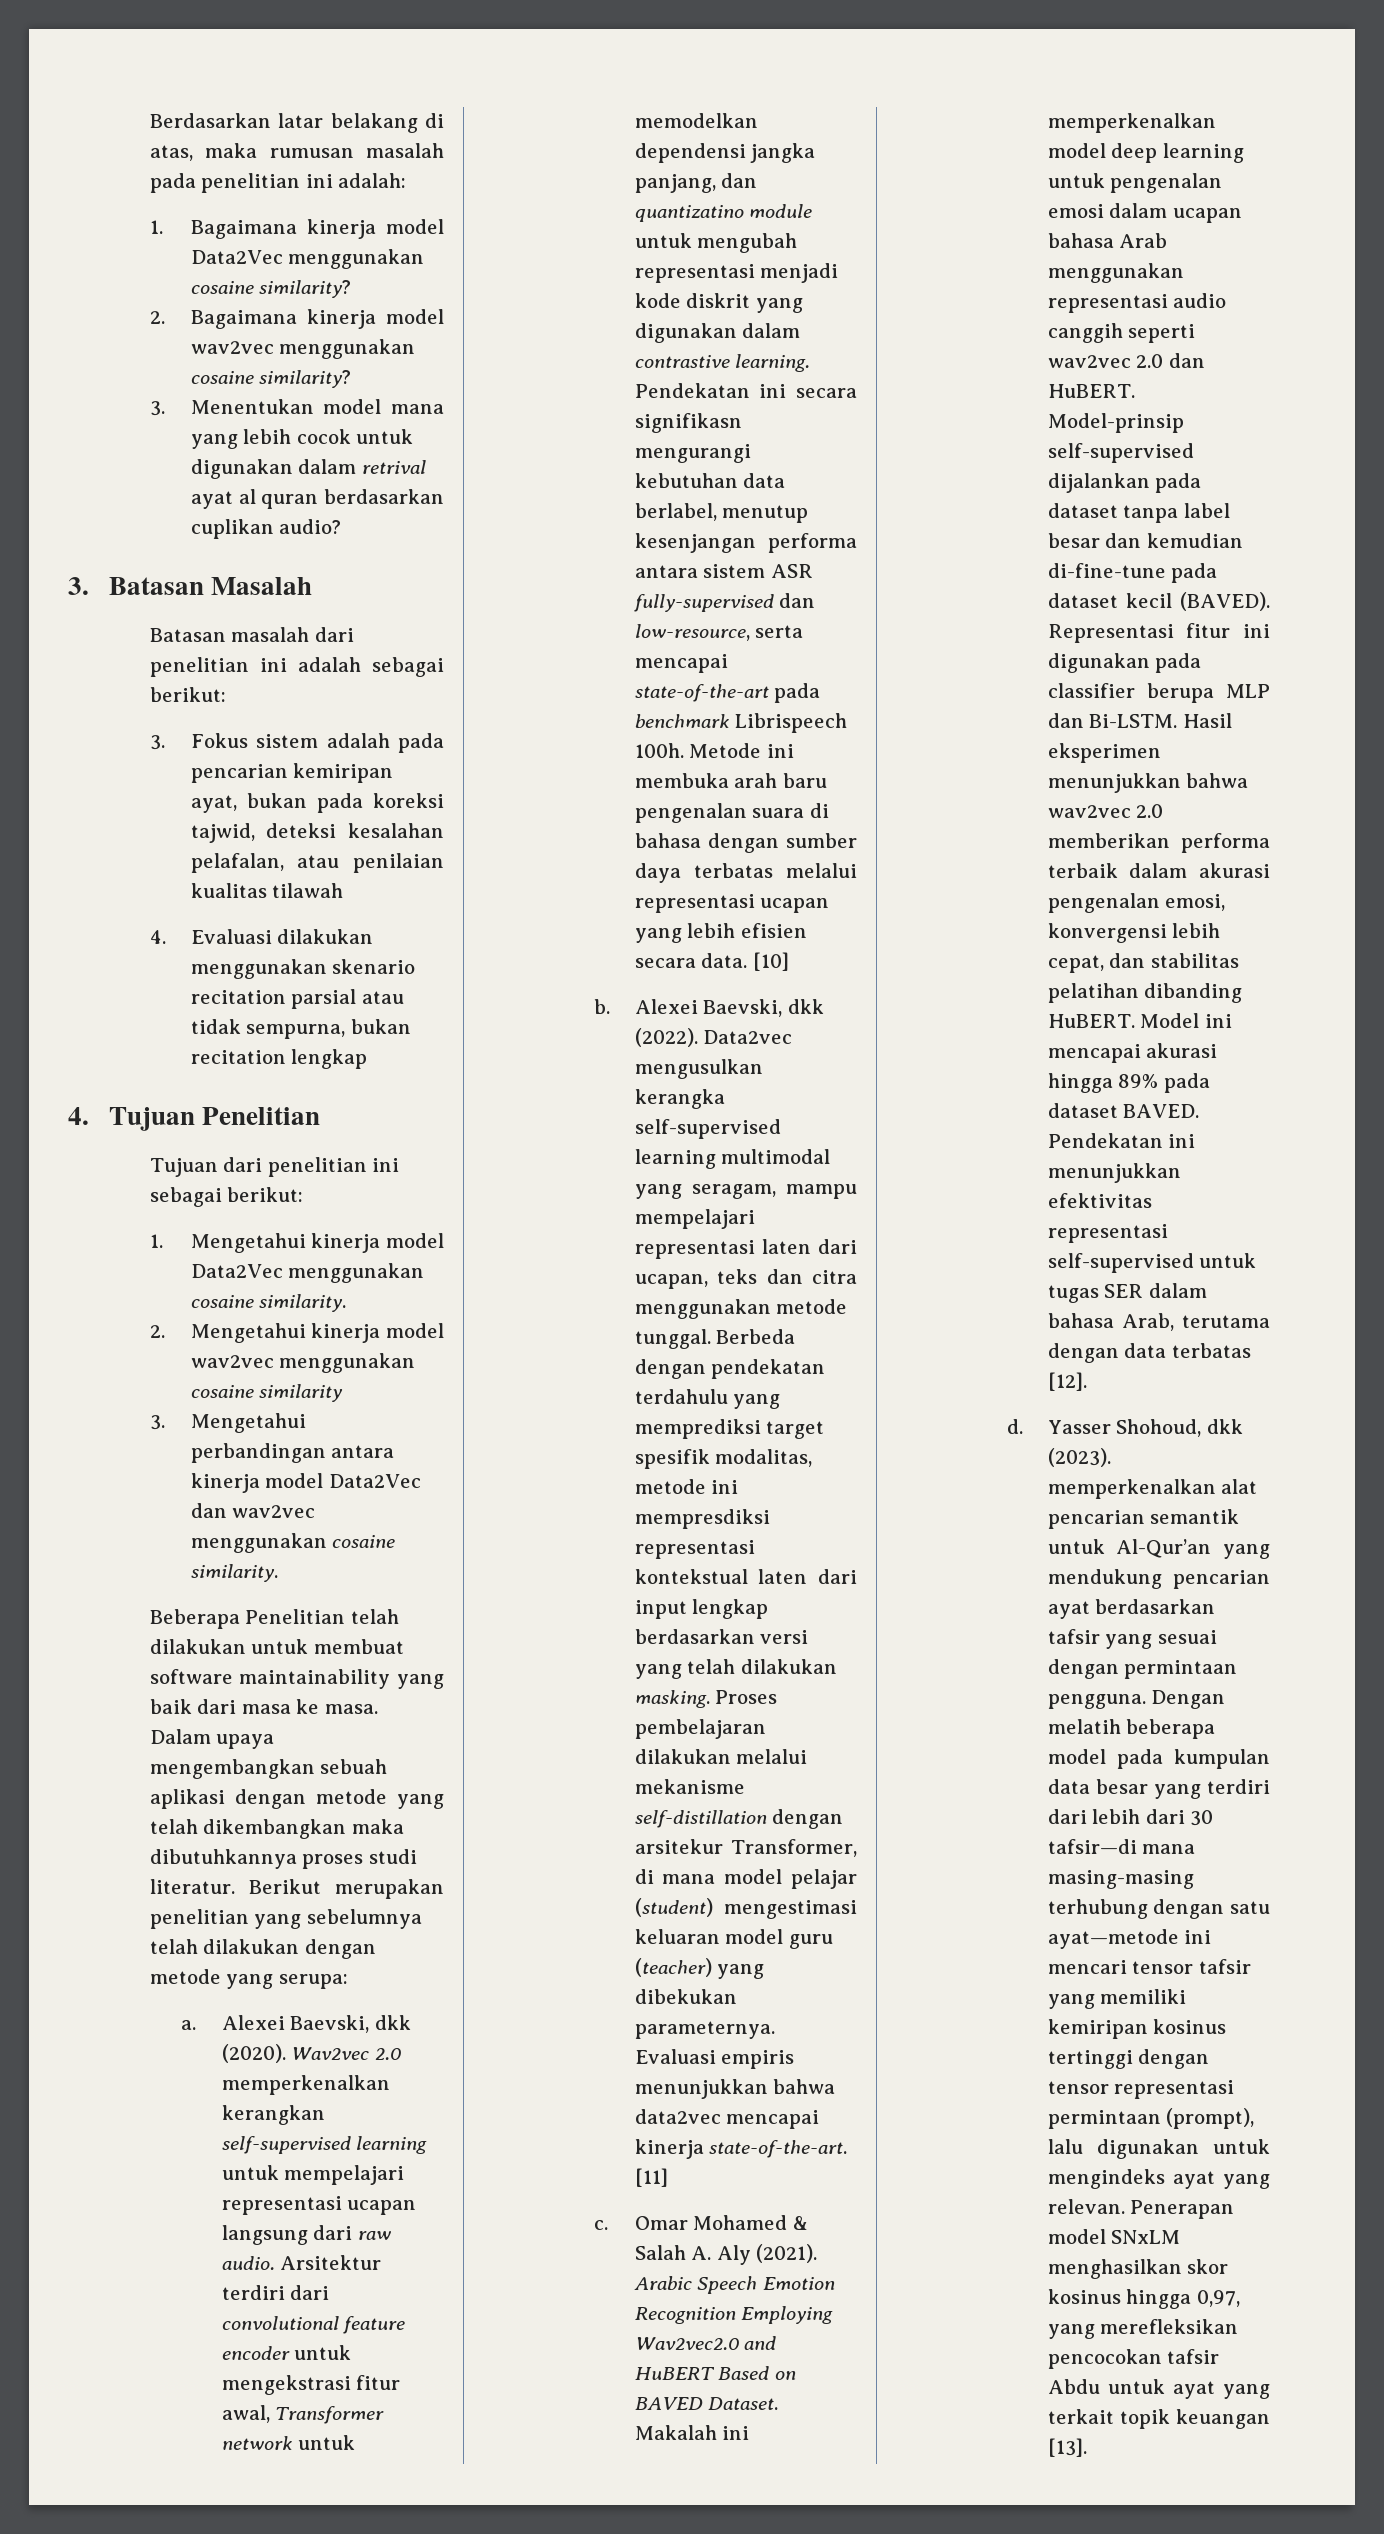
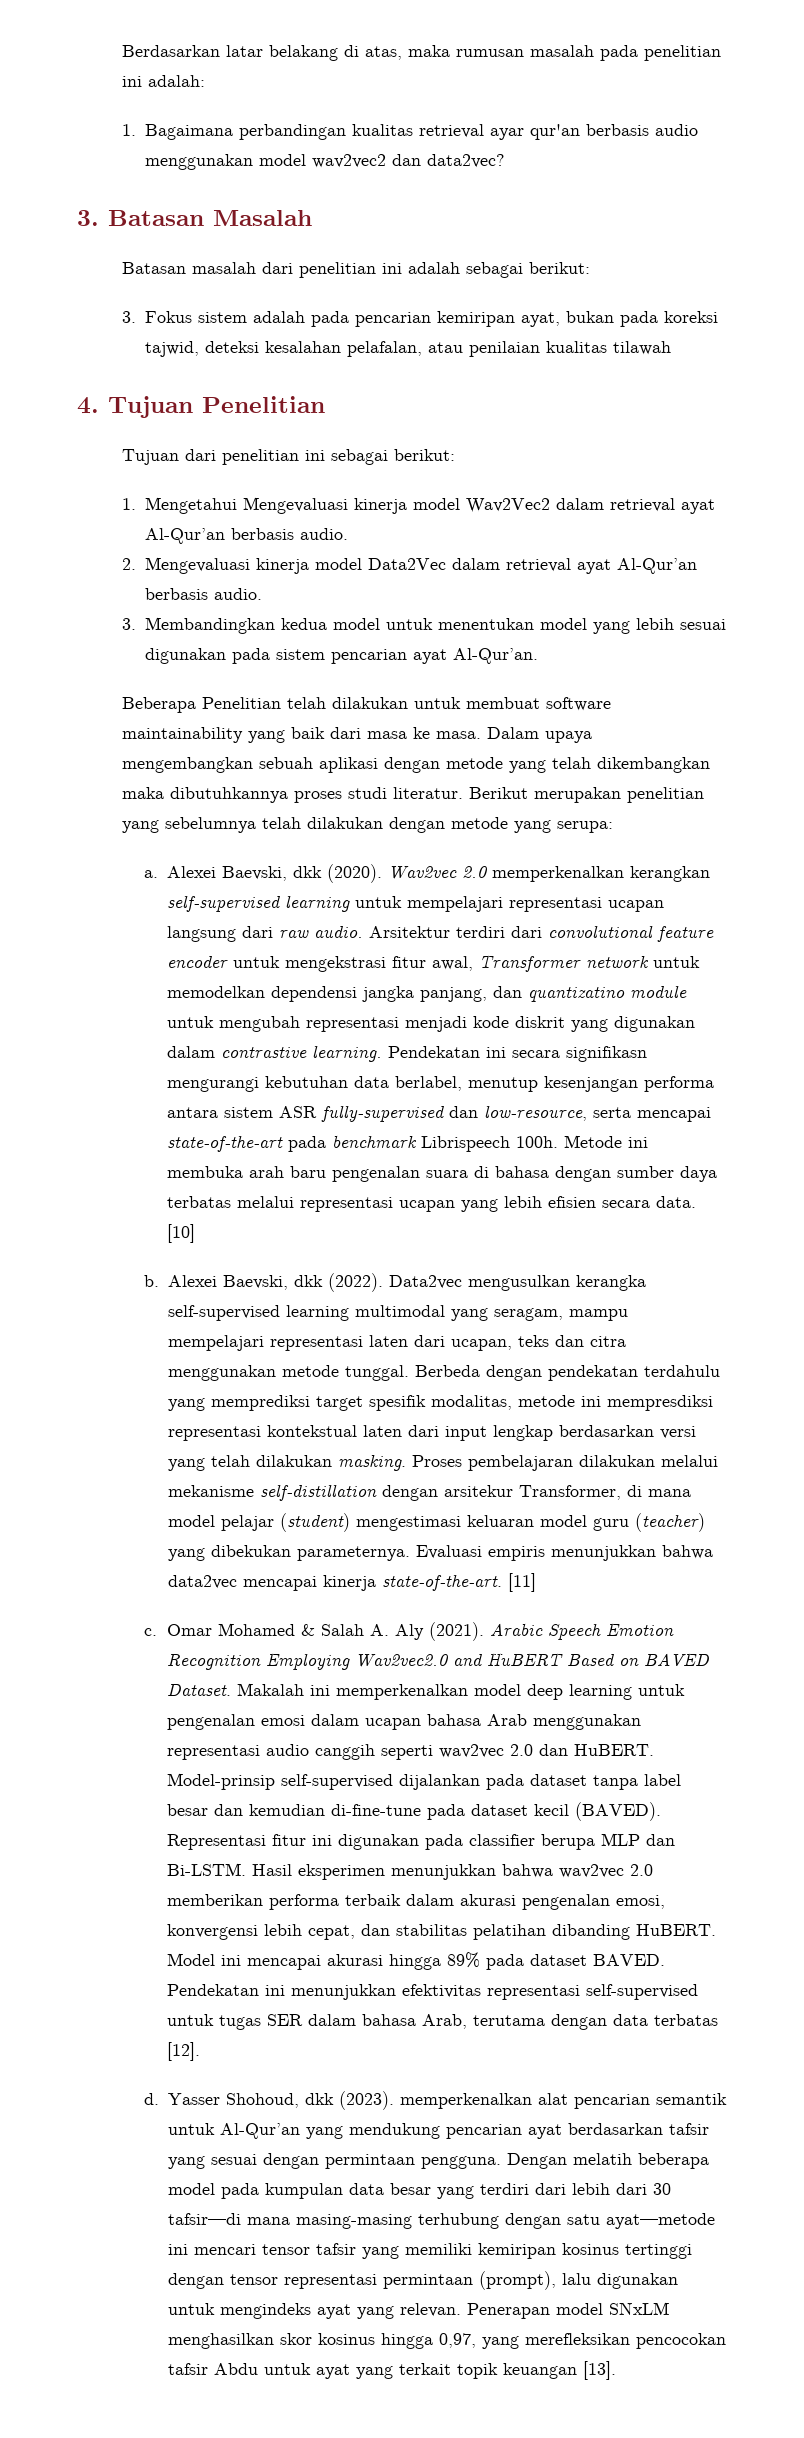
- 1. Bagaimana kinerja model Data2Vec menggunakan cosaine similarity?
- 2. Bagaimana kinerja model wav2vec menggunakan cosaine similarity?
- 3. Menentukan model mana yang lebih cocok untuk digunakan dalam retrival ayat al quran berdasarkan cuplikan audio?
+ 1. Bagaimana perbandingan kualitas retrieval ayar qur'an berbasis audio menggunakan model wav2vec2 dan data2vec?
- 4. Evaluasi dilakukan menggunakan skenario recitation parsial atau tidak sempurna, bukan recitation lengkap
- 1. Mengetahui kinerja model Data2Vec menggunakan cosaine similarity.
- 2. Mengetahui kinerja model wav2vec menggunakan cosaine similarity
- 3. Mengetahui perbandingan antara kinerja model Data2Vec dan wav2vec menggunakan cosaine similarity.
+ 1. Mengetahui Mengevaluasi kinerja model Wav2Vec2 dalam retrieval ayat Al-Qur’an berbasis audio.
+ 2. Mengevaluasi kinerja model Data2Vec dalam retrieval ayat Al-Qur’an berbasis audio.
+ 3. Membandingkan kedua model untuk menentukan model yang lebih sesuai digunakan pada sistem pencarian ayat Al-Qur’an.

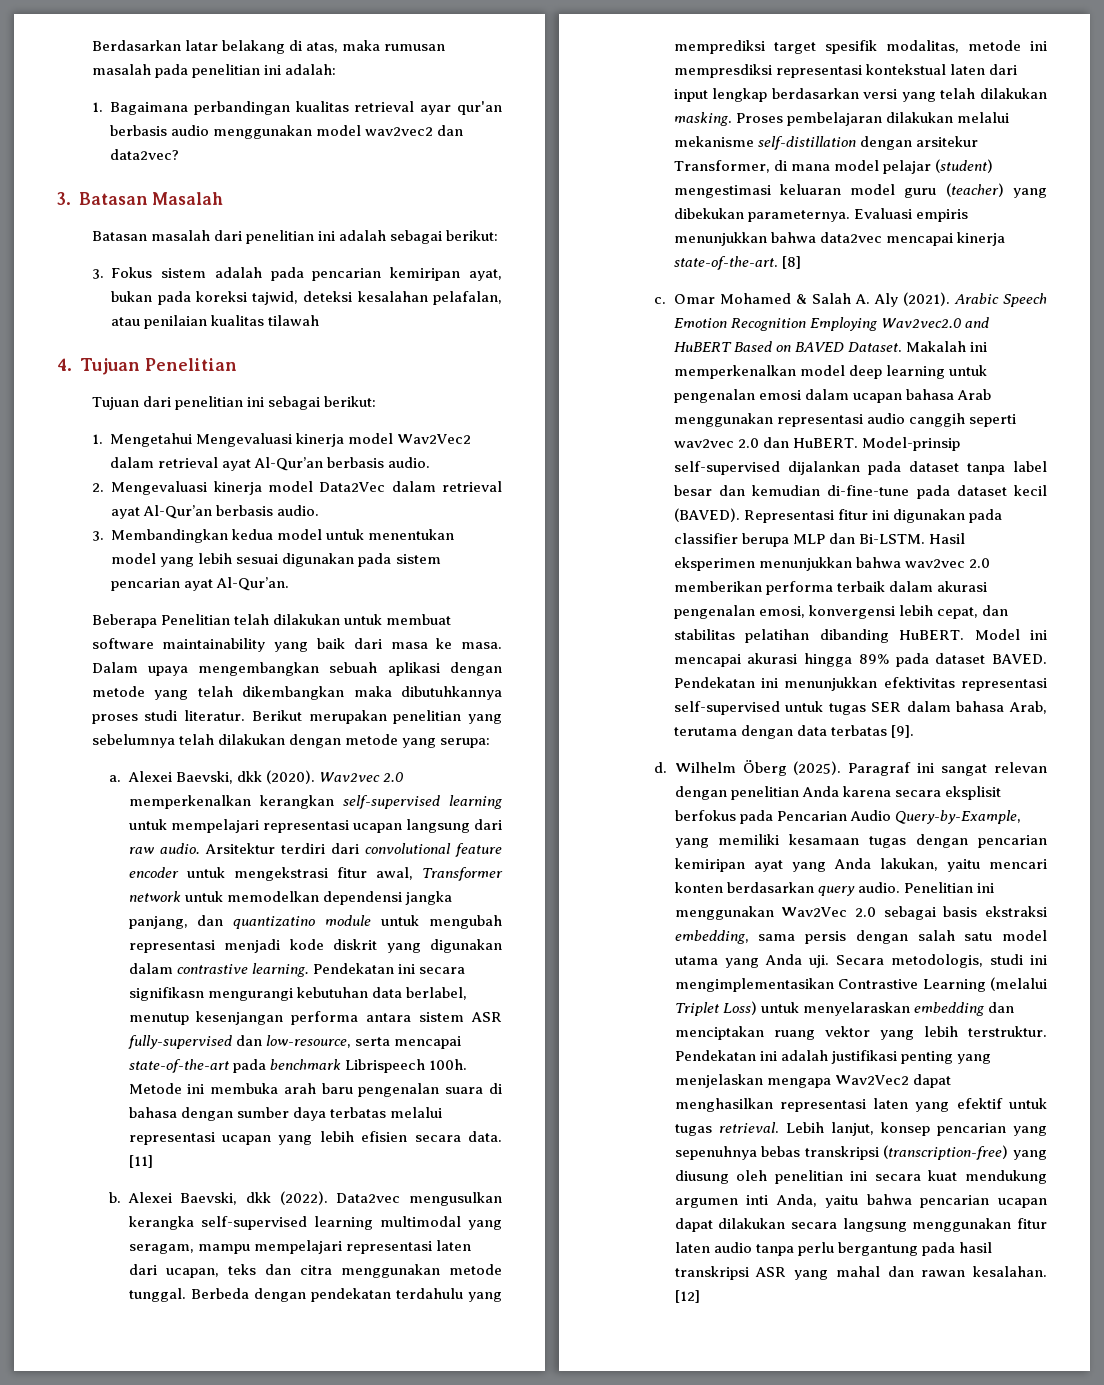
- [10]
+ [11]
- [11]
+ [8]
- Pendekatan ini menunjukkan efektivitas representasi self-supervised untuk tugas SER dalam bahasa Arab, terutama dengan data terbatas [12].
+ Pendekatan ini menunjukkan efektivitas representasi self-supervised untuk tugas SER dalam bahasa Arab, terutama dengan data terbatas [9].
- Yasser Shohoud, dkk (2023). memperkenalkan alat pencarian semantik untuk Al-Qur’an yang mendukung pencarian ayat berdasarkan tafsir yang sesuai dengan permintaan pengguna. Dengan melatih beberapa model pada kumpulan data besar yang terdiri dari lebih dari 30 tafsir—di mana masing-masing terhubung dengan satu ayat—metode ini mencari tensor tafsir yang memiliki kemiripan kosinus tertinggi dengan tensor representasi permintaan (prompt), lalu digunakan untuk mengindeks ayat yang relevan. Penerapan model SNxLM menghasilkan skor kosinus hingga 0,97, yang merefleksikan pencocokan tafsir Abdu untuk ayat yang terkait topik keuangan [13].
+ Wilhelm Öberg (2025). Paragraf ini sangat relevan dengan penelitian Anda karena secara eksplisit berfokus pada Pencarian Audio Query-by-Example, yang memiliki kesamaan tugas dengan pencarian kemiripan ayat yang Anda lakukan, yaitu mencari konten berdasarkan query audio. Penelitian ini menggunakan Wav2Vec 2.0 sebagai basis ekstraksi embedding, sama persis dengan salah satu model utama yang Anda uji. Secara metodologis, studi ini mengimplementasikan Contrastive Learning (melalui Triplet Loss) untuk menyelaraskan embedding dan menciptakan ruang vektor yang lebih terstruktur. Pendekatan ini adalah justifikasi penting yang menjelaskan mengapa Wav2Vec2 dapat menghasilkan representasi laten yang efektif untuk tugas retrieval. Lebih lanjut, konsep pencarian yang sepenuhnya bebas transkripsi (transcription-free) yang diusung oleh penelitian ini secara kuat mendukung argumen inti Anda, yaitu bahwa pencarian ucapan dapat dilakukan secara langsung menggunakan fitur laten audio tanpa perlu bergantung pada hasil transkripsi ASR yang mahal dan rawan kesalahan. [12]

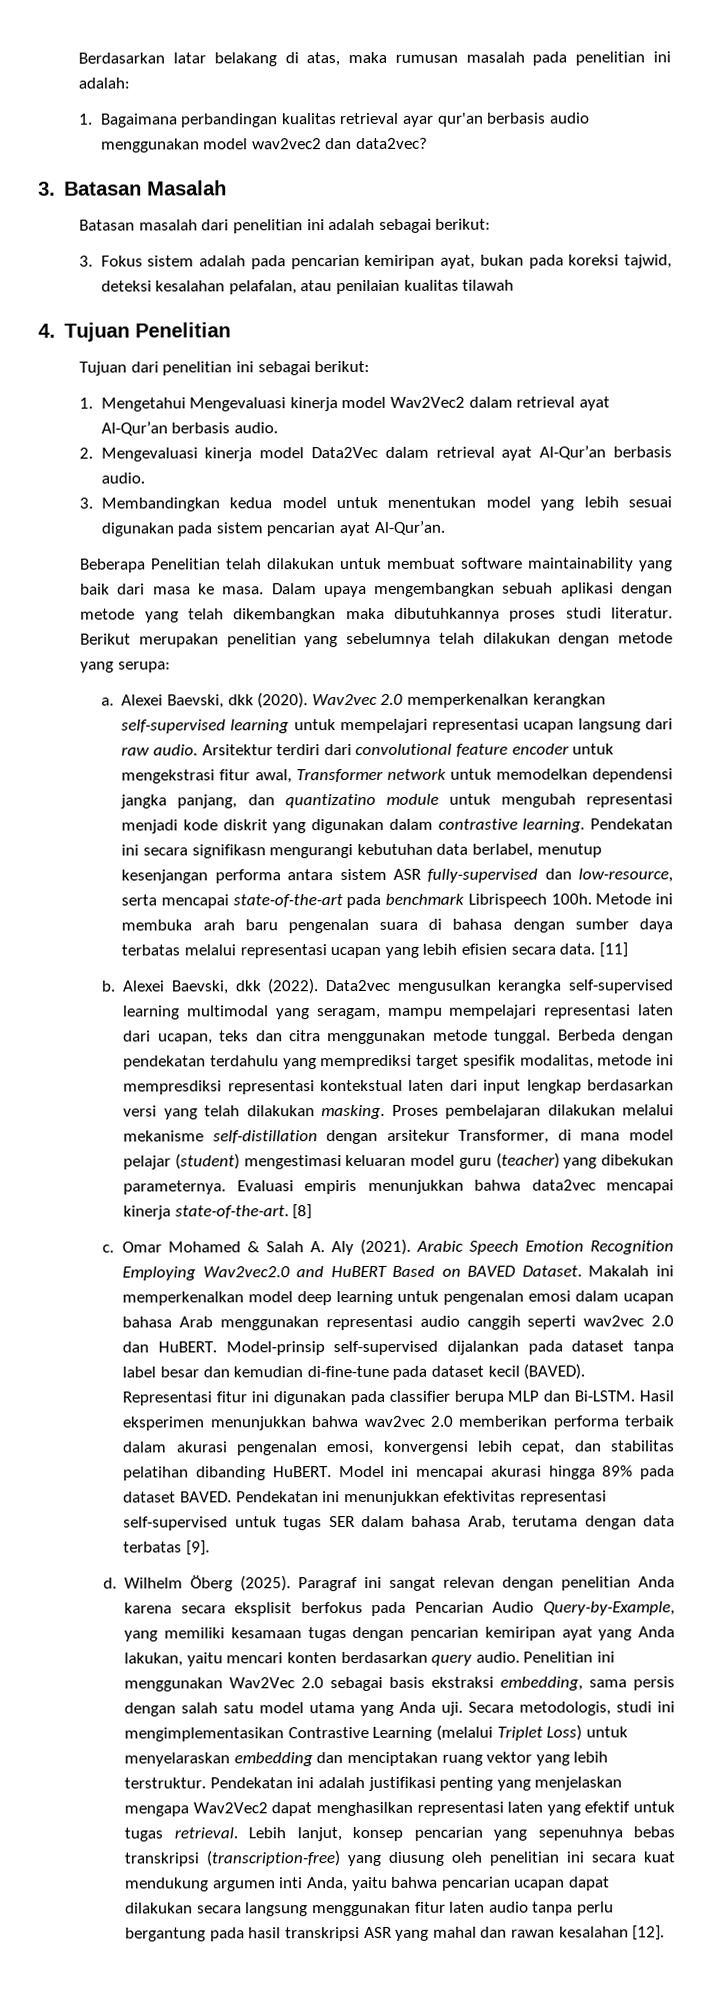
- Lebih lanjut, konsep pencarian yang sepenuhnya bebas transkripsi (transcription-free) yang diusung oleh penelitian ini secara kuat mendukung argumen inti Anda, yaitu bahwa pencarian ucapan dapat dilakukan secara langsung menggunakan fitur laten audio tanpa perlu bergantung pada hasil transkripsi ASR yang mahal dan rawan kesalahan. [12]
+ Lebih lanjut, konsep pencarian yang sepenuhnya bebas transkripsi (transcription-free) yang diusung oleh penelitian ini secara kuat mendukung argumen inti Anda, yaitu bahwa pencarian ucapan dapat dilakukan secara langsung menggunakan fitur laten audio tanpa perlu bergantung pada hasil transkripsi ASR yang mahal dan rawan kesalahan [12].

